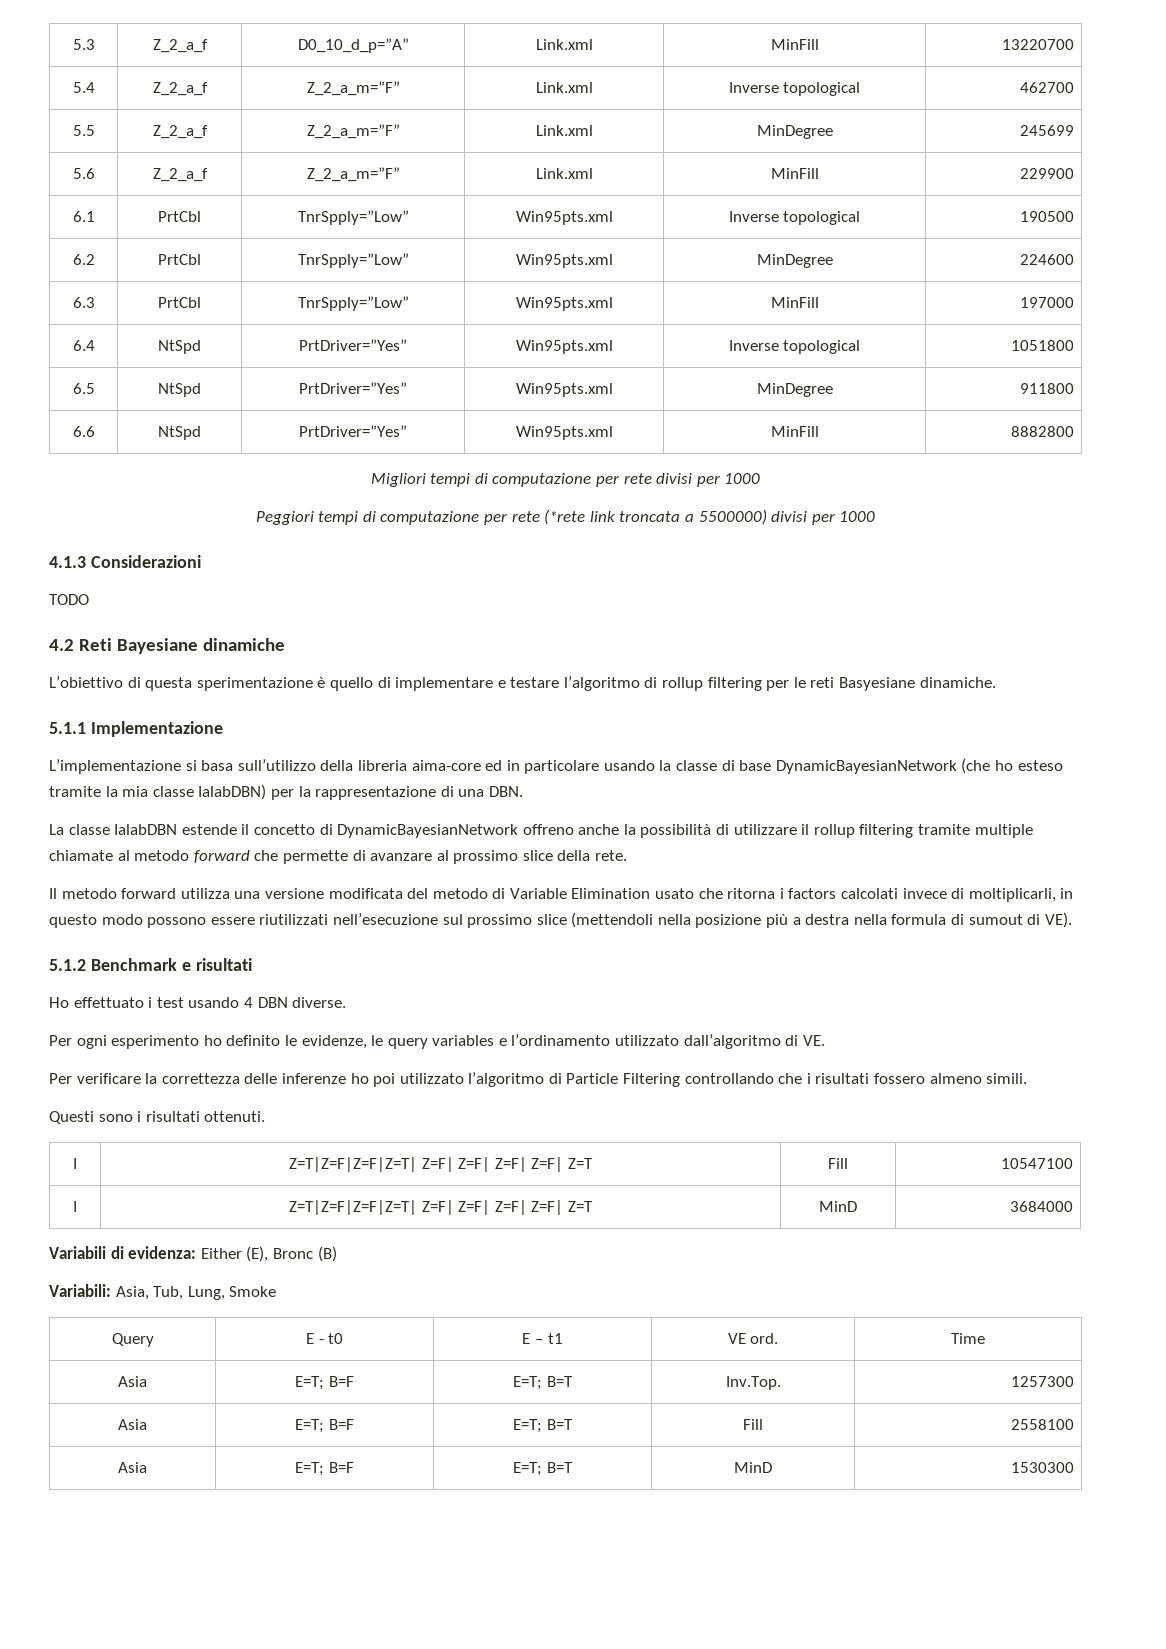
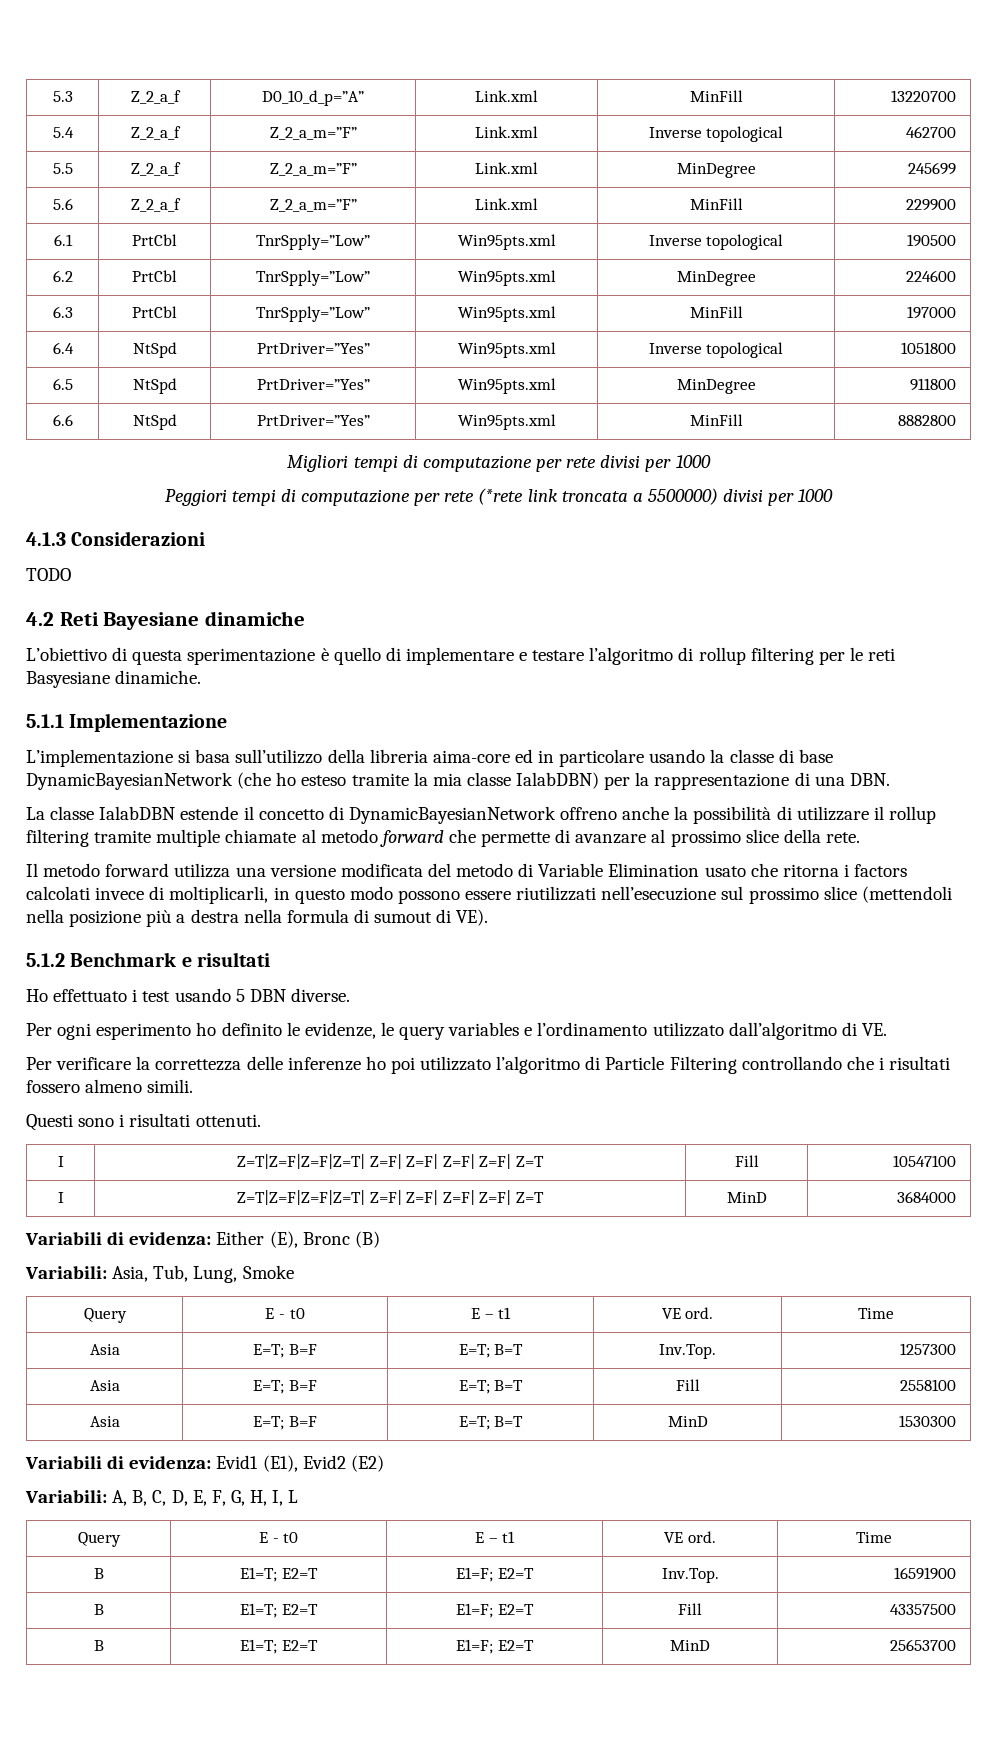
- Ho effettuato i test usando 4 DBN diverse.
+ Ho effettuato i test usando 5 DBN diverse.
+ Variabili di evidenza: Evid1 (E1), Evid2 (E2)
+ Variabili: A, B, C, D, E, F, G, H, I, L
+ Query | E - t0 | E – t1 | VE ord. | Time
+ B | E1=T; E2=T | E1=F; E2=T | Inv.Top. | 16591900
+ B | E1=T; E2=T | E1=F; E2=T | Fill | 43357500
+ B | E1=T; E2=T | E1=F; E2=T | MinD | 25653700

